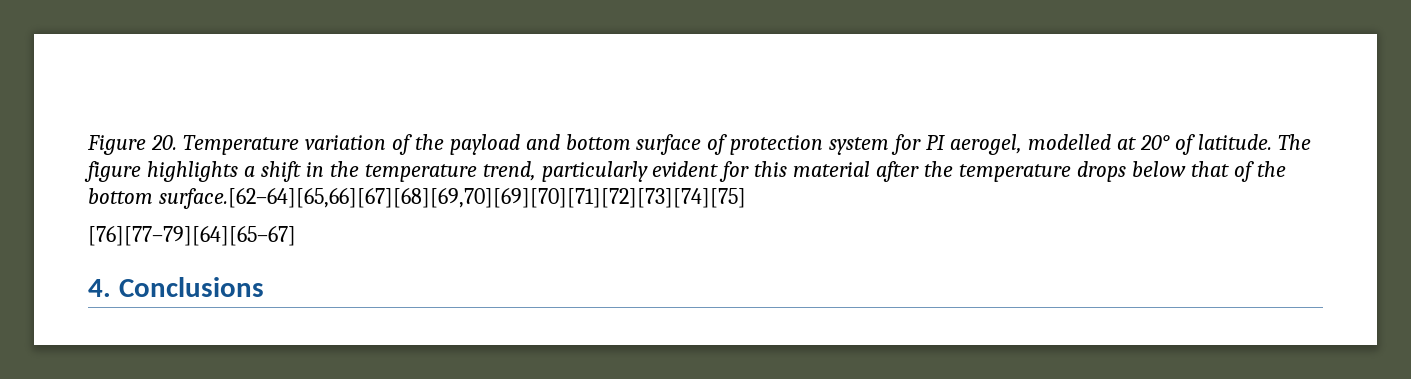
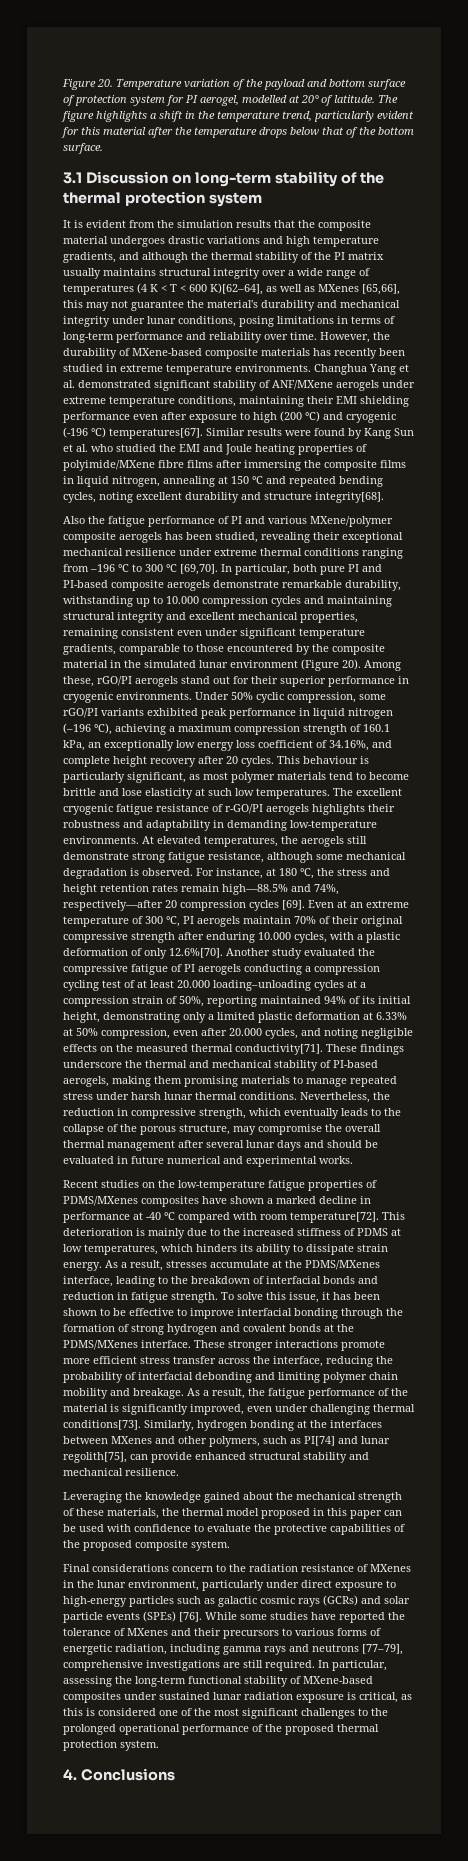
- The figure highlights a shift in the temperature trend, particularly evident for this material after the temperature drops below that of the bottom surface.[62–64][65,66][67][68][69,70][69][70][71][72][73][74][75]
- [76][77–79][64][65–67]
+ The figure highlights a shift in the temperature trend, particularly evident for this material after the temperature drops below that of the bottom surface.
+ 3.1 Discussion on long-term stability of the thermal protection system
+ It is evident from the simulation results that the composite material undergoes drastic variations and high temperature gradients, and although the thermal stability of the PI matrix usually maintains structural integrity over a wide range of temperatures (4 K < T < 600 K)[62–64], as well as MXenes [65,66], this may not guarantee the material's durability and mechanical integrity under lunar conditions, posing limitations in terms of long-term performance and reliability over time. However, the durability of MXene-based composite materials has recently been studied in extreme temperature environments. Changhua Yang et al. demonstrated significant stability of ANF/MXene aerogels under extreme temperature conditions, maintaining their EMI shielding performance even after exposure to high (200 °C) and cryogenic (-196 °C) temperatures[67]. Similar results were found by Kang Sun et al. who studied the EMI and Joule heating properties of polyimide/MXene fibre films after immersing the composite films in liquid nitrogen, annealing at 150 °C and repeated bending cycles, noting excellent durability and structure integrity[68].
+ Also the fatigue performance of PI and various MXene/polymer composite aerogels has been studied, revealing their exceptional mechanical resilience under extreme thermal conditions ranging from –196 °C to 300 °C [69,70]. In particular, both pure PI and PI-based composite aerogels demonstrate remarkable durability, withstanding up to 10.000 compression cycles and maintaining structural integrity and excellent mechanical properties, remaining consistent even under significant temperature gradients, comparable to those encountered by the composite material in the simulated lunar environment (Figure 20). Among these, rGO/PI aerogels stand out for their superior performance in cryogenic environments. Under 50% cyclic compression, some rGO/PI variants exhibited peak performance in liquid nitrogen (–196 °C), achieving a maximum compression strength of 160.1 kPa, an exceptionally low energy loss coefficient of 34.16%, and complete height recovery after 20 cycles. This behaviour is particularly significant, as most polymer materials tend to become brittle and lose elasticity at such low temperatures. The excellent cryogenic fatigue resistance of r-GO/PI aerogels highlights their robustness and adaptability in demanding low-temperature environments. At elevated temperatures, the aerogels still demonstrate strong fatigue resistance, although some mechanical degradation is observed. For instance, at 180 °C, the stress and height retention rates remain high—88.5% and 74%, respectively—after 20 compression cycles [69]. Even at an extreme temperature of 300 °C, PI aerogels maintain 70% of their original compressive strength after enduring 10.000 cycles, with a plastic deformation of only 12.6%[70]. Another study evaluated the compressive fatigue of PI aerogels conducting a compression cycling test of at least 20.000 loading–unloading cycles at a compression strain of 50%, reporting maintained 94% of its initial height, demonstrating only a limited plastic deformation at 6.33% at 50% compression, even after 20.000 cycles, and noting negligible effects on the measured thermal conductivity[71]. These findings underscore the thermal and mechanical stability of PI-based aerogels, making them promising materials to manage repeated stress under harsh lunar thermal conditions. Nevertheless, the reduction in compressive strength, which eventually leads to the collapse of the porous structure, may compromise the overall thermal management after several lunar days and should be evaluated in future numerical and experimental works.
+ Recent studies on the low-temperature fatigue properties of PDMS/MXenes composites have shown a marked decline in performance at -40 °C compared with room temperature[72]. This deterioration is mainly due to the increased stiffness of PDMS at low temperatures, which hinders its ability to dissipate strain energy. As a result, stresses accumulate at the PDMS/MXenes interface, leading to the breakdown of interfacial bonds and reduction in fatigue strength. To solve this issue, it has been shown to be effective to improve interfacial bonding through the formation of strong hydrogen and covalent bonds at the PDMS/MXenes interface. These stronger interactions promote more efficient stress transfer across the interface, reducing the probability of interfacial debonding and limiting polymer chain mobility and breakage. As a result, the fatigue performance of the material is significantly improved, even under challenging thermal conditions[73]. Similarly, hydrogen bonding at the interfaces between MXenes and other polymers, such as PI[74] and lunar regolith[75], can provide enhanced structural stability and mechanical resilience.
+ Leveraging the knowledge gained about the mechanical strength of these materials, the thermal model proposed in this paper can be used with confidence to evaluate the protective capabilities of the proposed composite system.
+ Final considerations concern to the radiation resistance of MXenes in the lunar environment, particularly under direct exposure to high-energy particles such as galactic cosmic rays (GCRs) and solar particle events (SPEs) [76]. While some studies have reported the tolerance of MXenes and their precursors to various forms of energetic radiation, including gamma rays and neutrons [77–79], comprehensive investigations are still required. In particular, assessing the long-term functional stability of MXene-based composites under sustained lunar radiation exposure is critical, as this is considered one of the most significant challenges to the prolonged operational performance of the proposed thermal protection system.

